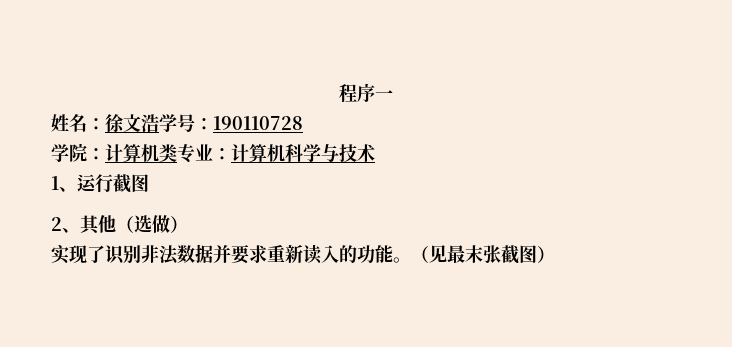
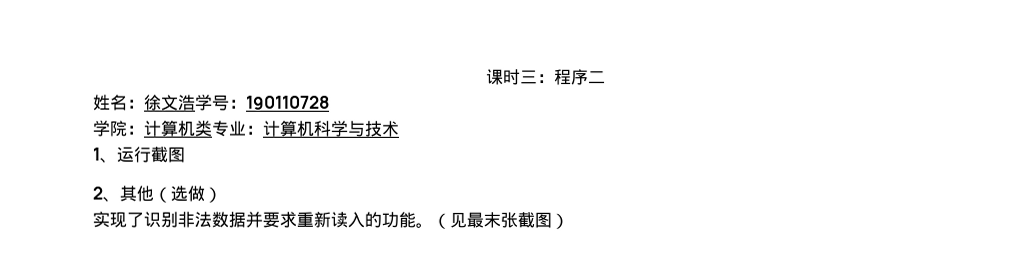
- 程序一
+ 课时三：程序二

